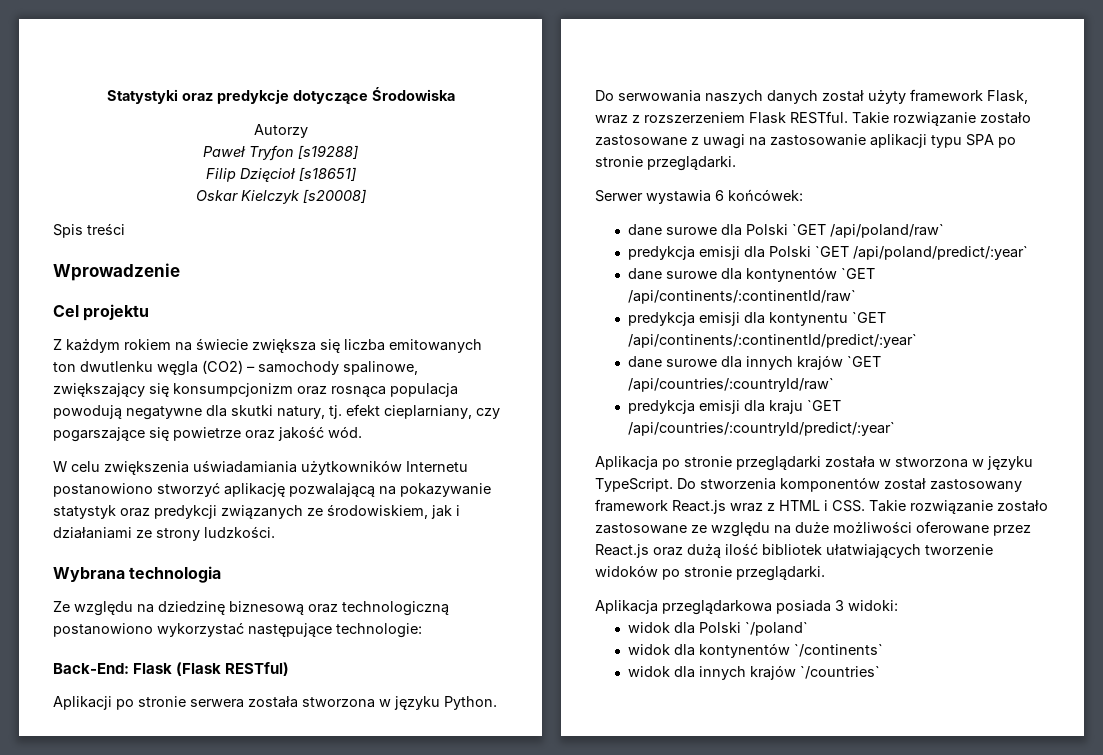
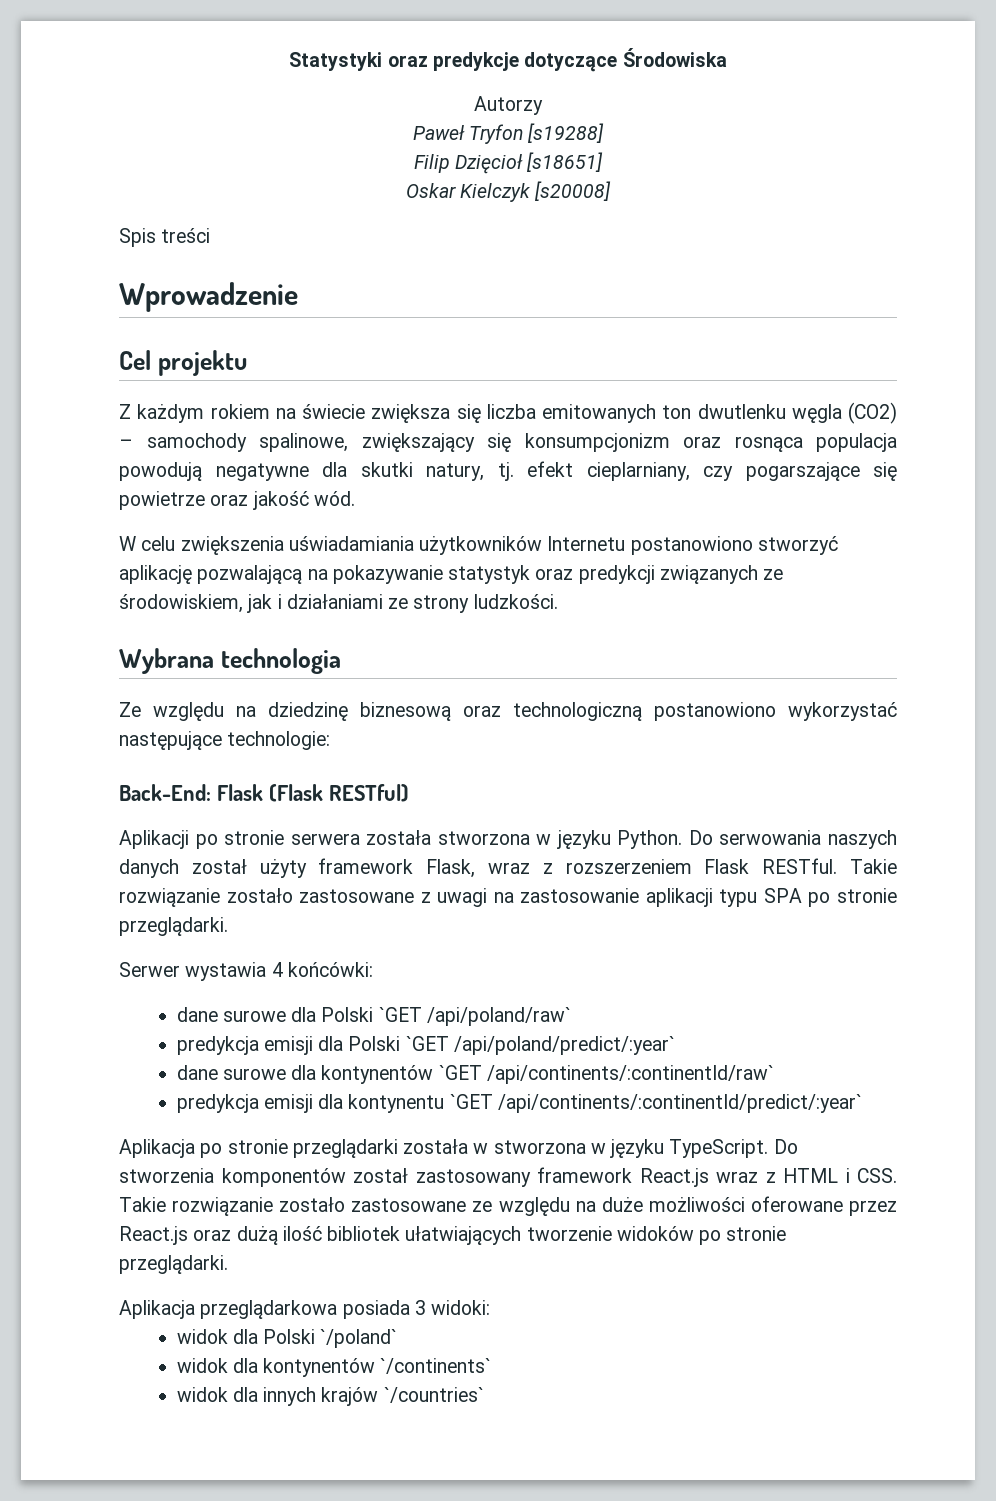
- Serwer wystawia 6 końcówek:
+ Serwer wystawia 4 końcówki:
- dane surowe dla innych krajów `GET /api/countries/:countryId/raw`
- predykcja emisji dla kraju `GET /api/countries/:countryId/predict/:year`

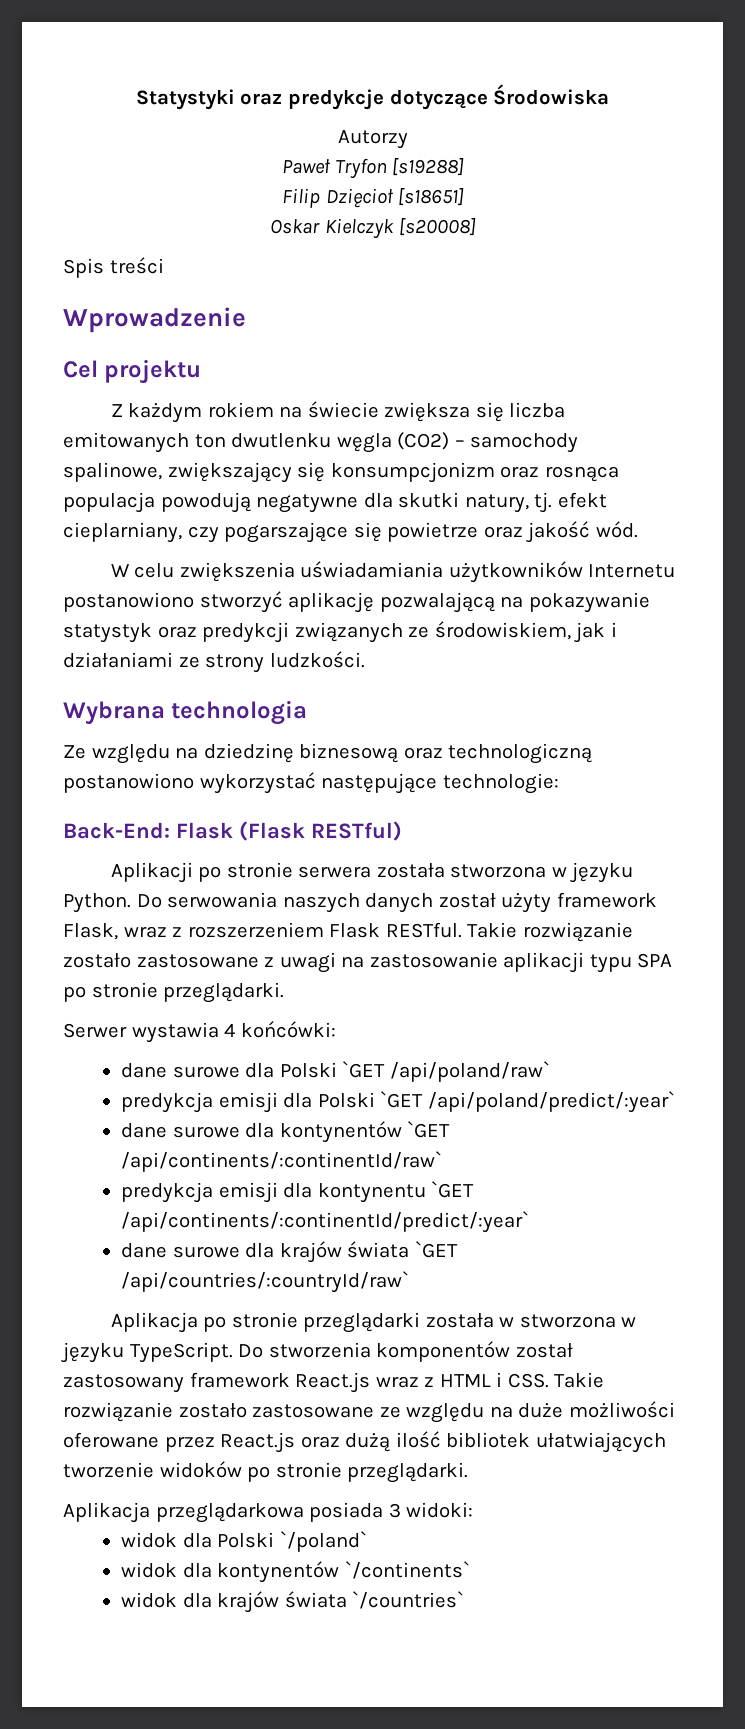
+ dane surowe dla krajów świata `GET /api/countries/:countryId/raw`
- widok dla innych krajów `/countries`
+ widok dla krajów świata `/countries`

